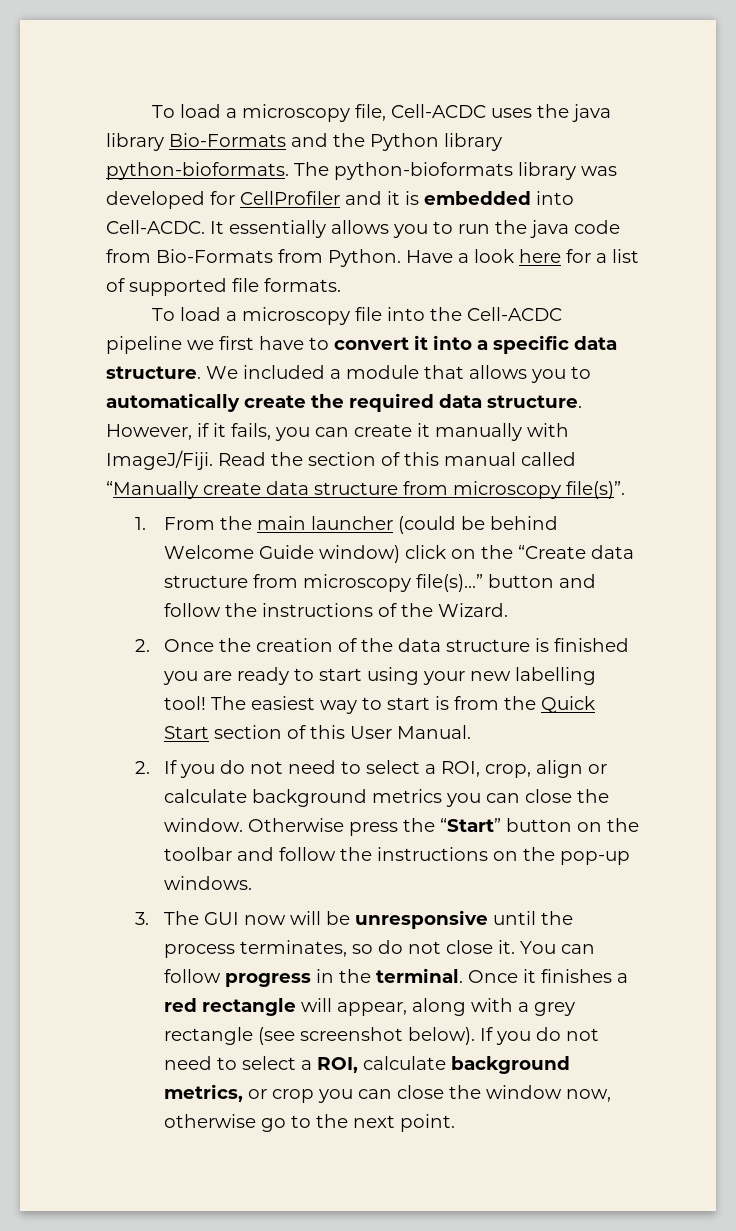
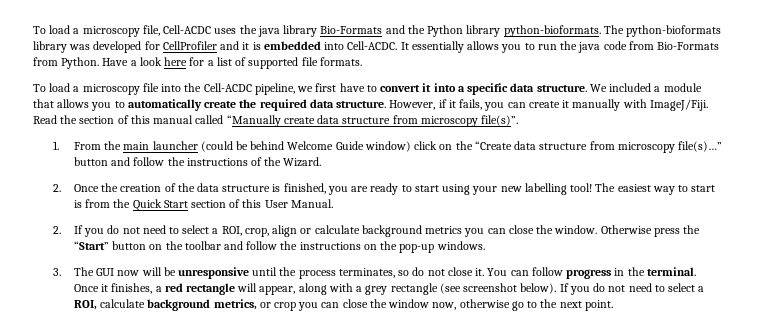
- To load a microscopy file into the Cell-ACDC pipeline we first have to convert it into a specific data structure.
+ To load a microscopy file into the Cell-ACDC pipeline, we first have to convert it into a specific data structure.
- 2. Once the creation of the data structure is finished you are ready to start using your new labelling tool!
+ 2. Once the creation of the data structure is finished, you are ready to start using your new labelling tool!
- Once it finishes a red rectangle will appear, along with a grey rectangle (see screenshot below).
+ Once it finishes, a red rectangle will appear, along with a grey rectangle (see screenshot below).

